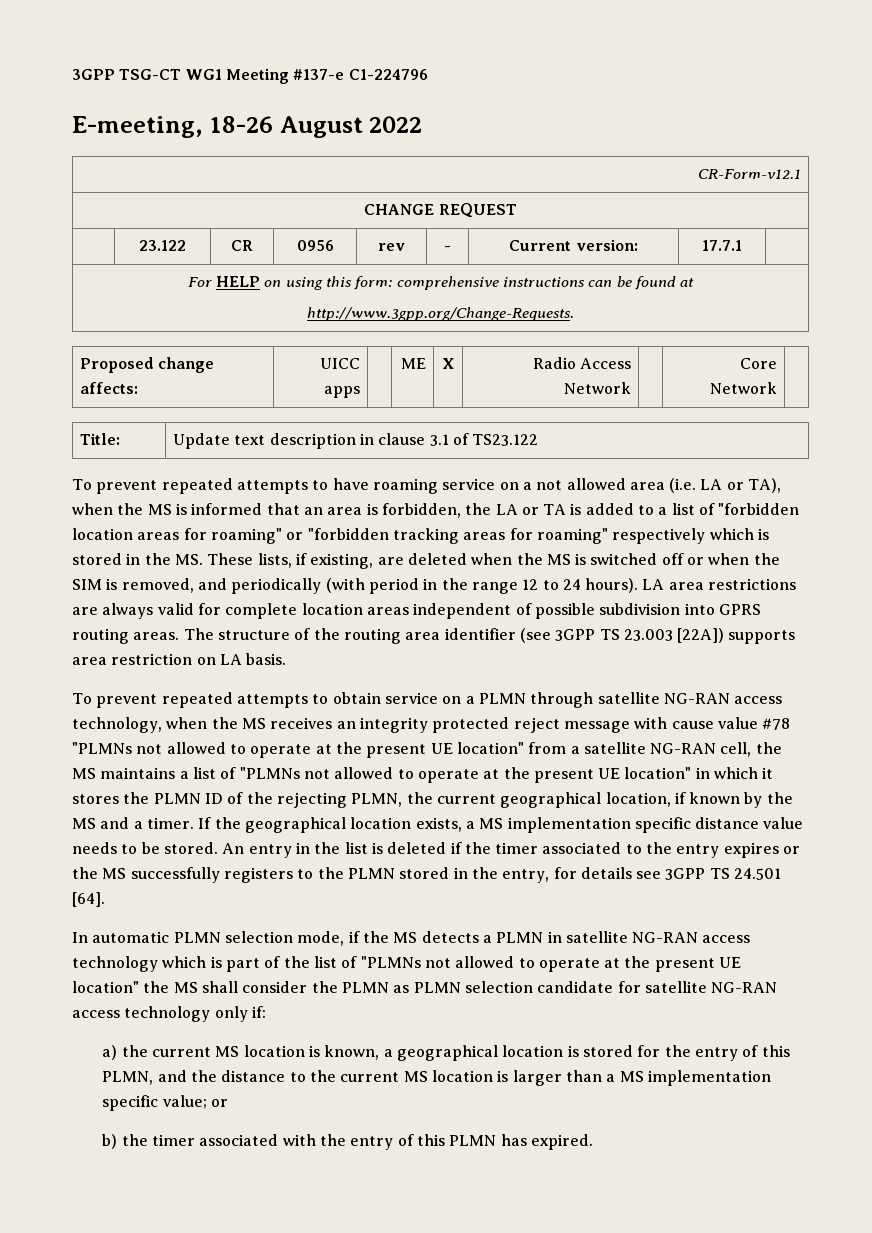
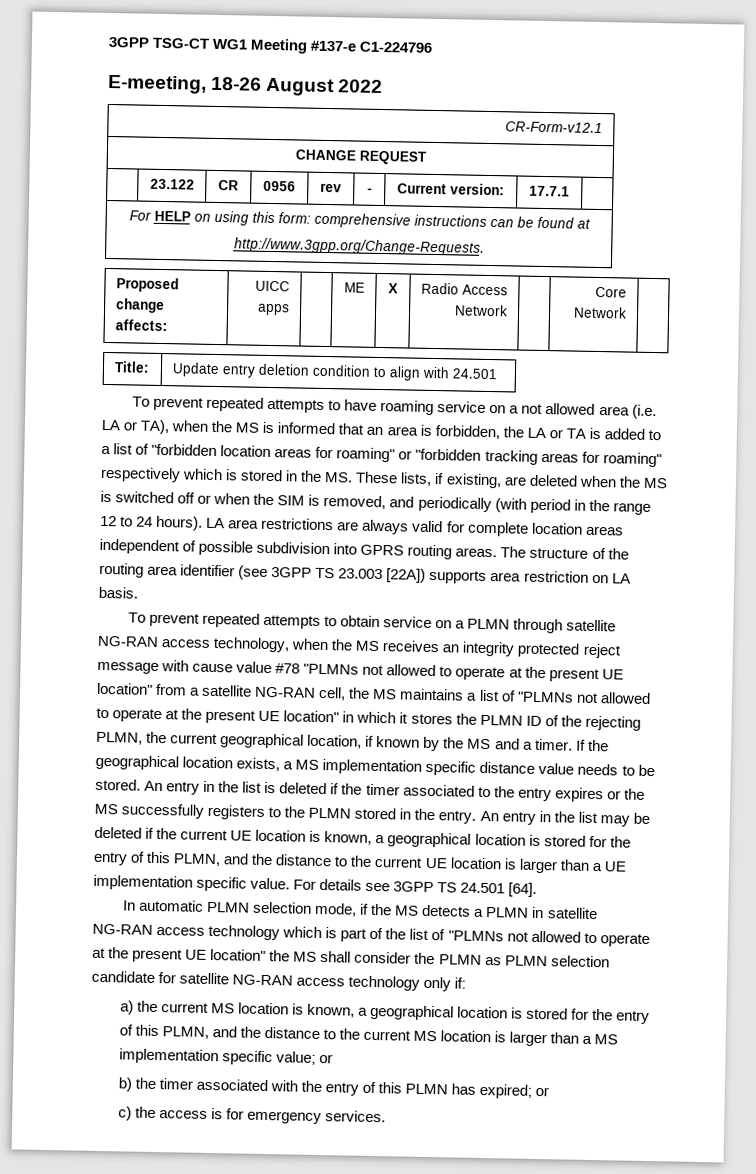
- Title: | Update text description in clause 3.1 of TS23.122
+ Title: | Update entry deletion condition to align with 24.501
- An entry in the list is deleted if the timer associated to the entry expires or the MS successfully registers to the PLMN stored in the entry, for details see 3GPP TS 24.501 [64].
+ An entry in the list is deleted if the timer associated to the entry expires or the MS successfully registers to the PLMN stored in the entry. An entry in the list may be deleted if the current UE location is known, a geographical location is stored for the entry of this PLMN, and the distance to the current UE location is larger than a UE implementation specific value. For details see 3GPP TS 24.501 [64].
- b) the timer associated with the entry of this PLMN has expired.
+ b) the timer associated with the entry of this PLMN has expired; or
+ c) the access is for emergency services.

